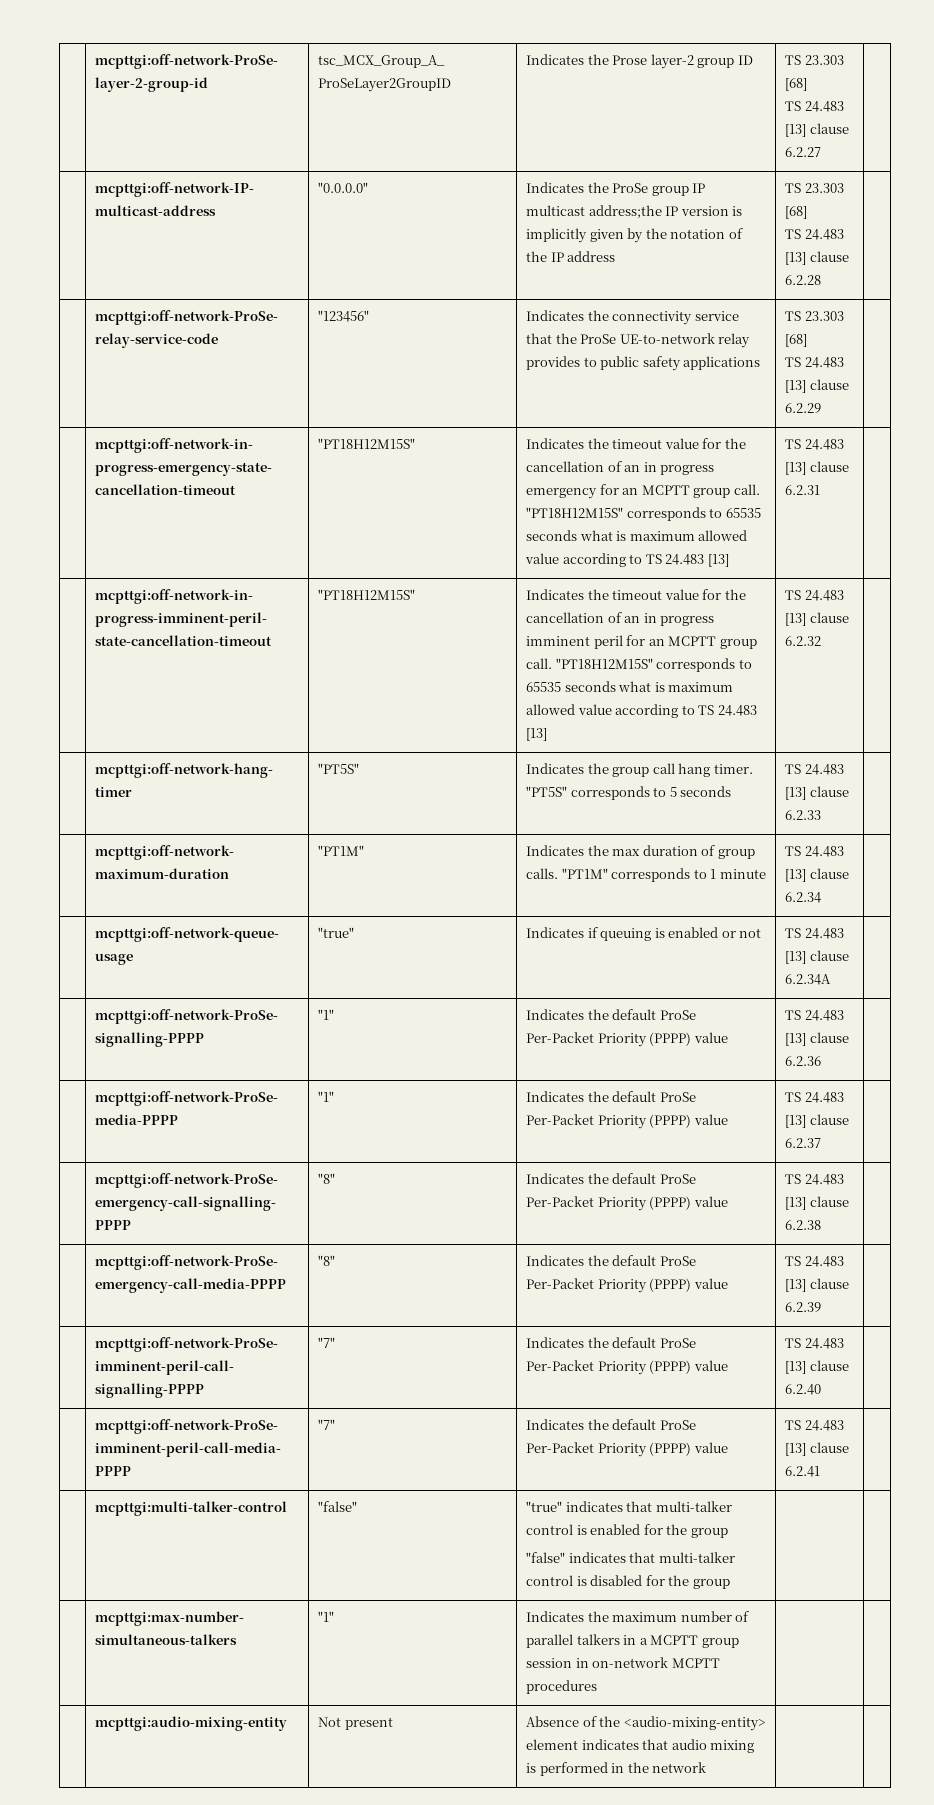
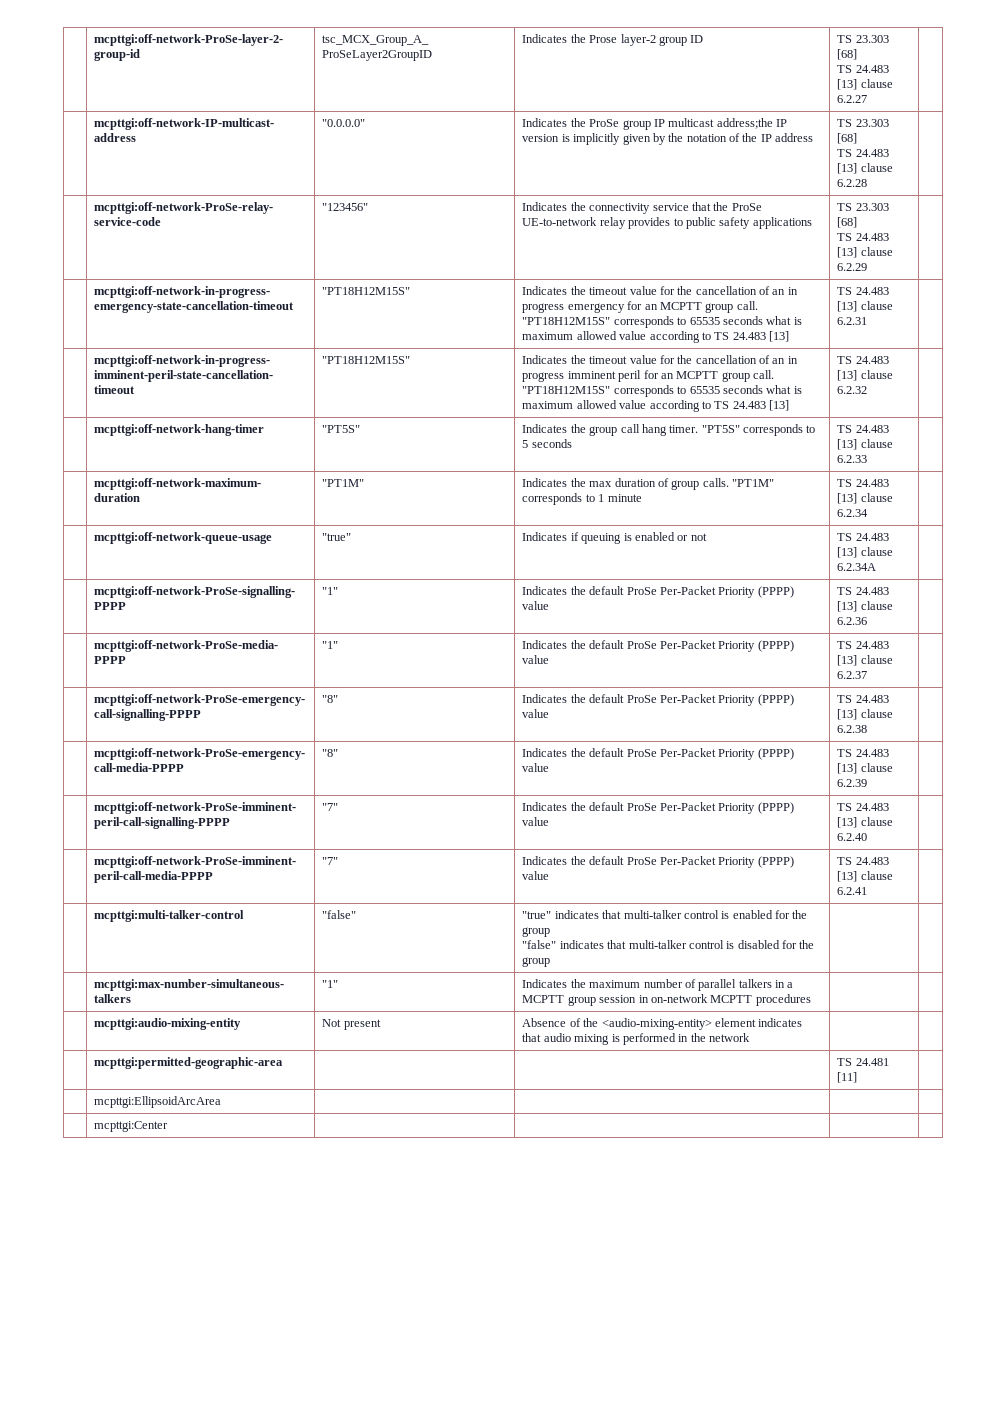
+ | mcpttgi:permitted-geographic-area | | | TS 24.481 [11] |
+ | mcpttgi:EllipsoidArcArea | | | |
+ | mcpttgi:Center | | | |

